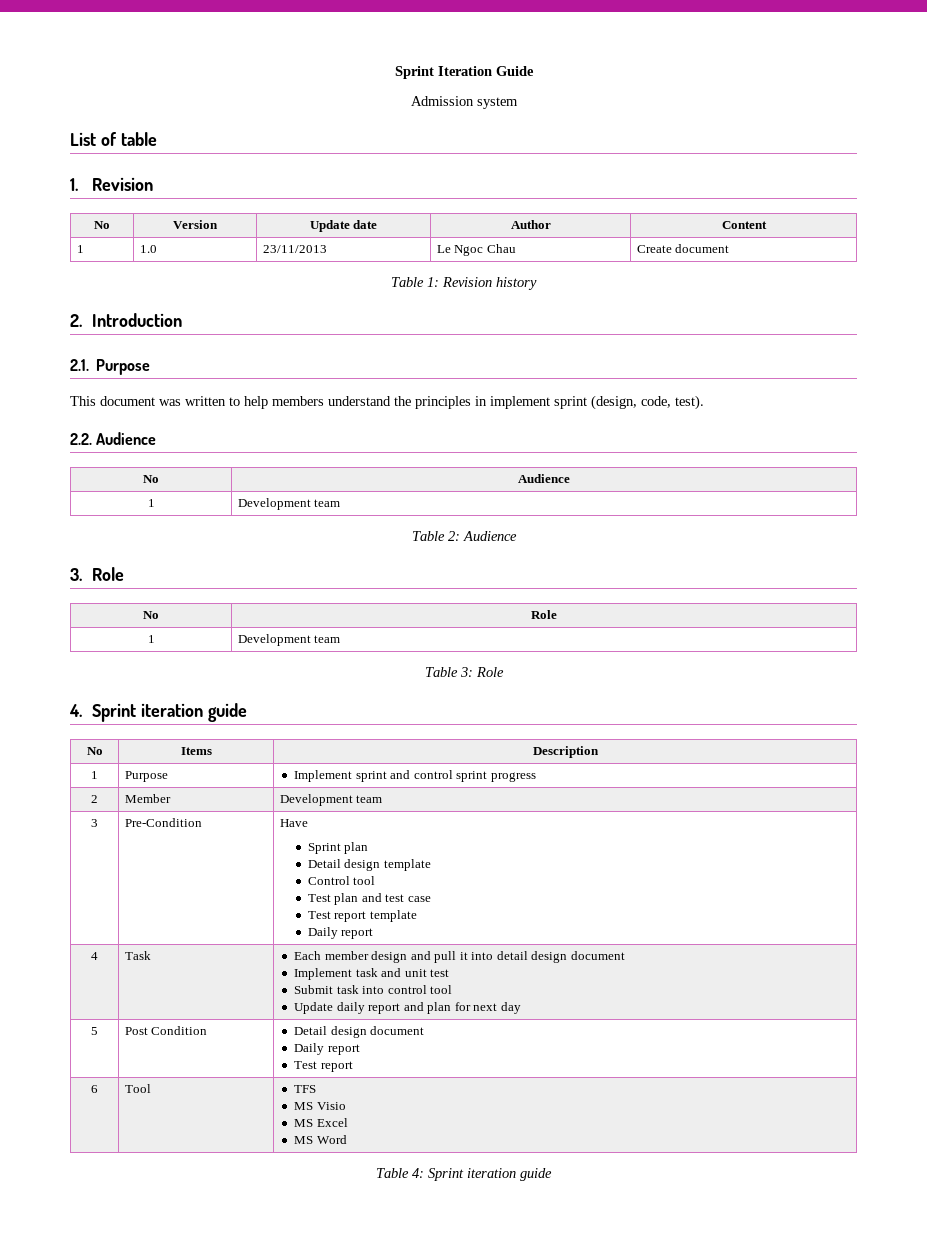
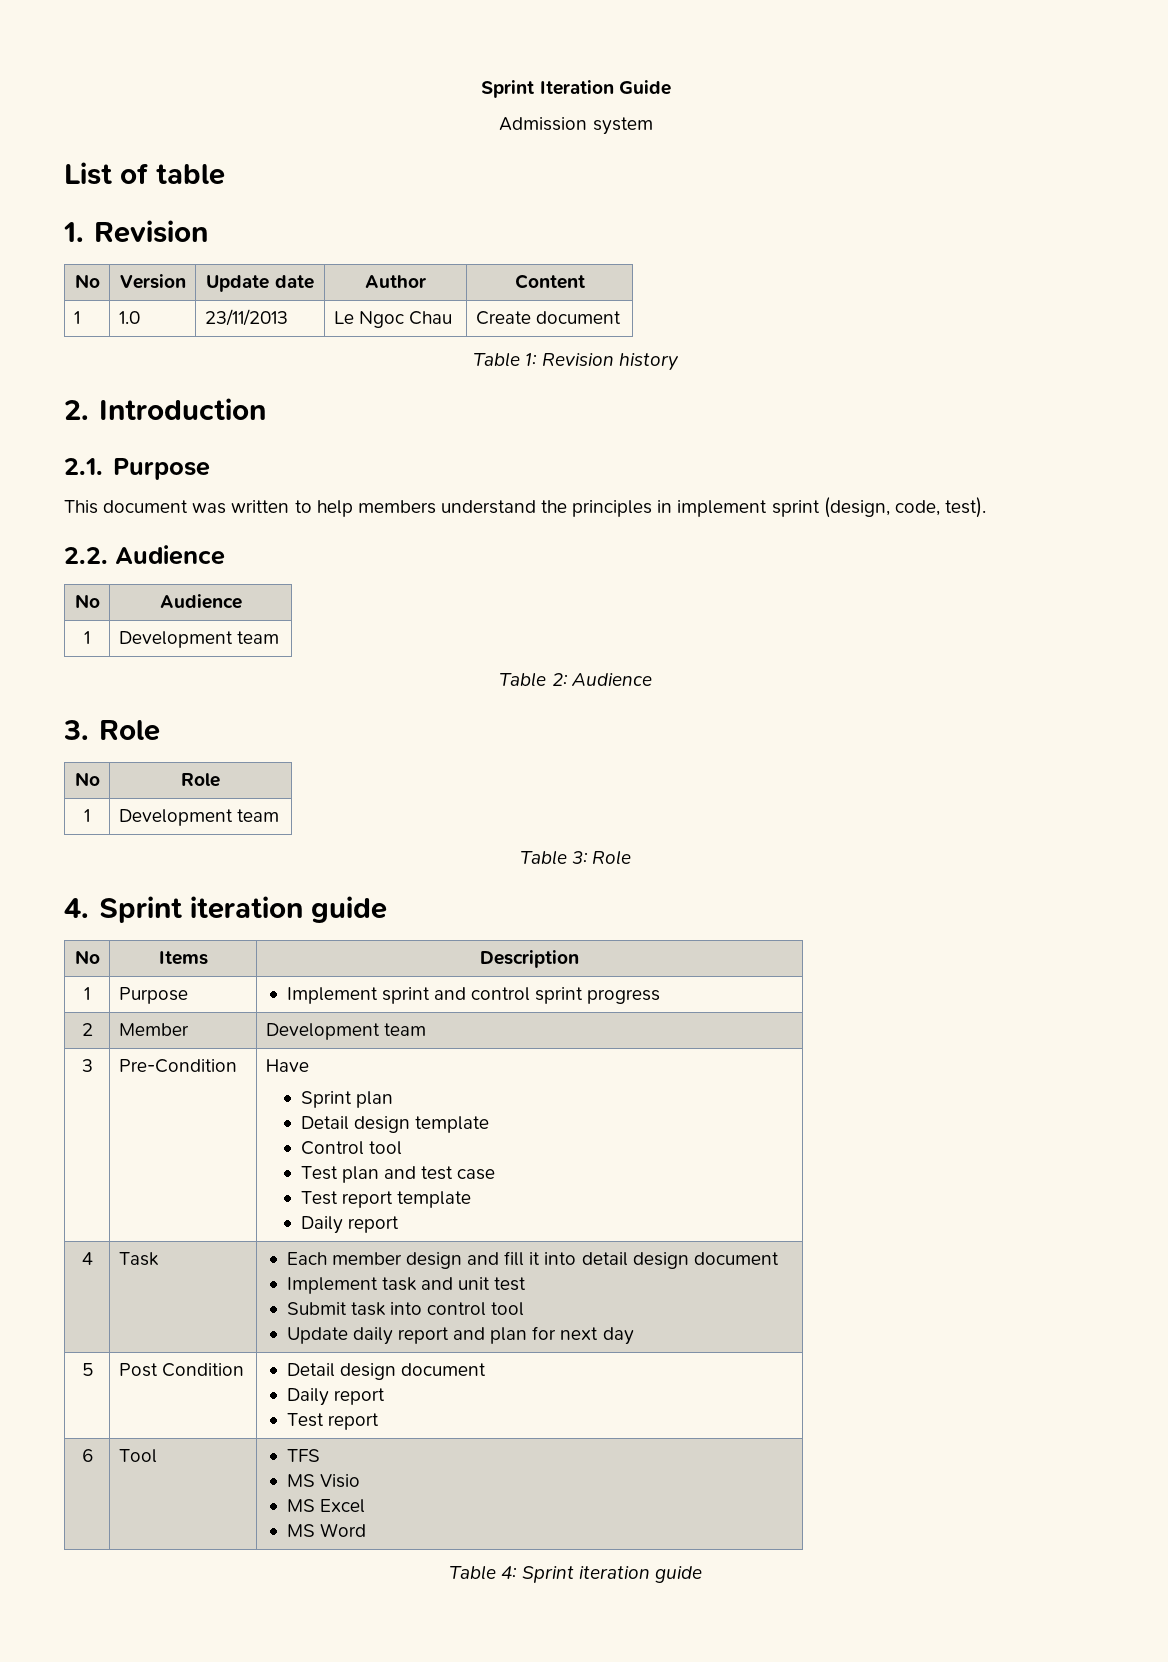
- 4 | Task | Each member design and pull it into detail design document
+ 4 | Task | Each member design and fill it into detail design document

